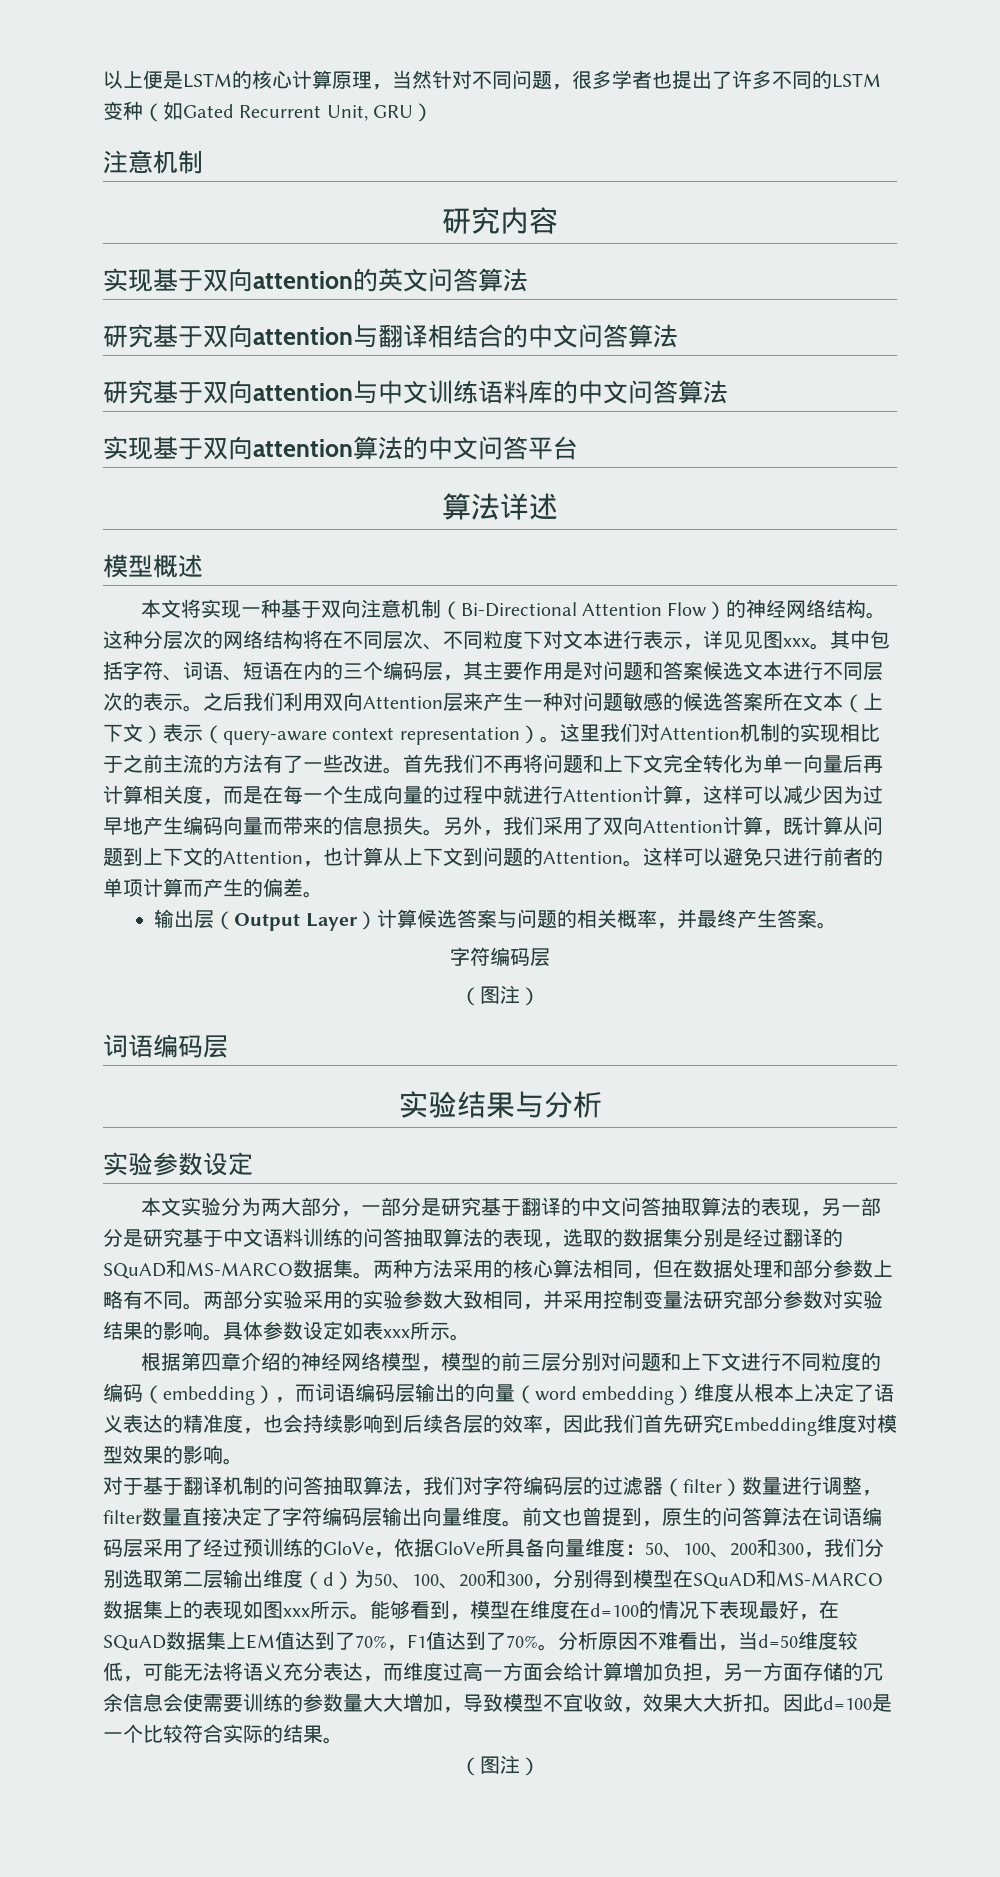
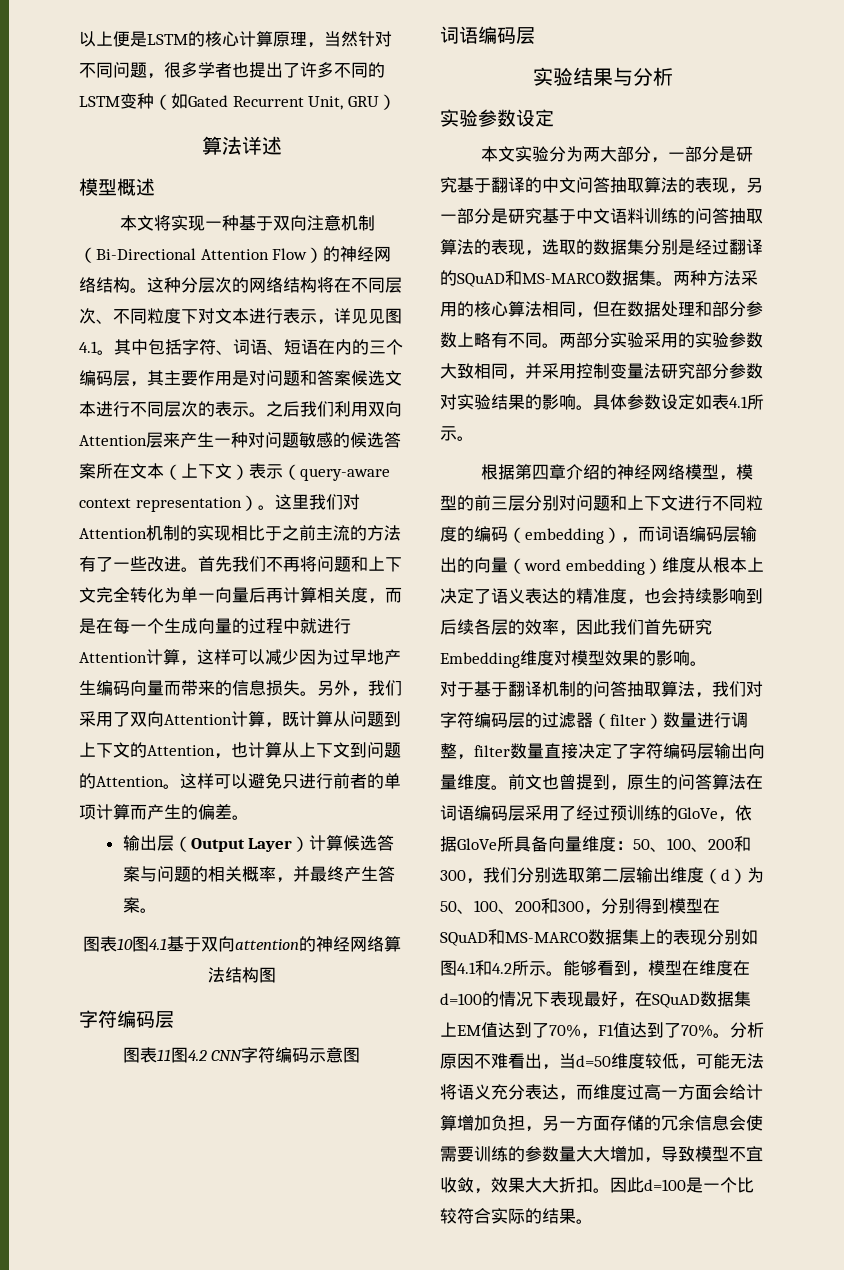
  以上便是LSTM的核心计算原理，当然针对不同问题，很多学者也提出了许多不同的LSTM变种（如Gated Recurrent Unit, GRU）
- 注意机制
- 研究内容
- 实现基于双向attention的英文问答算法
- 研究基于双向attention与翻译相结合的中文问答算法
- 研究基于双向attention与中文训练语料库的中文问答算法
- 实现基于双向attention算法的中文问答平台
- 这种分层次的网络结构将在不同层次、不同粒度下对文本进行表示，详见见图xxx。
+ 这种分层次的网络结构将在不同层次、不同粒度下对文本进行表示，详见见图4.1。
  输出层（Output Layer）计算候选答案与问题的相关概率，并最终产生答案。
+ 图表10图4.1基于双向attention的神经网络算法结构图
  字符编码层
- （图注）
+ 图表11图4.2 CNN字符编码示意图
- 具体参数设定如表xxx所示。
+ 具体参数设定如表4.1所示。
- 前文也曾提到，原生的问答算法在词语编码层采用了经过预训练的GloVe，依据GloVe所具备向量维度：50、100、200和300，我们分别选取第二层输出维度（d）为50、100、200和300，分别得到模型在SQuAD和MS-MARCO数据集上的表现如图xxx所示。
+ 前文也曾提到，原生的问答算法在词语编码层采用了经过预训练的GloVe，依据GloVe所具备向量维度：50、100、200和300，我们分别选取第二层输出维度（d）为50、100、200和300，分别得到模型在SQuAD和MS-MARCO数据集上的表现分别如图4.1和4.2所示。
  因此d=100是一个比较符合实际的结果。
- （图注）

